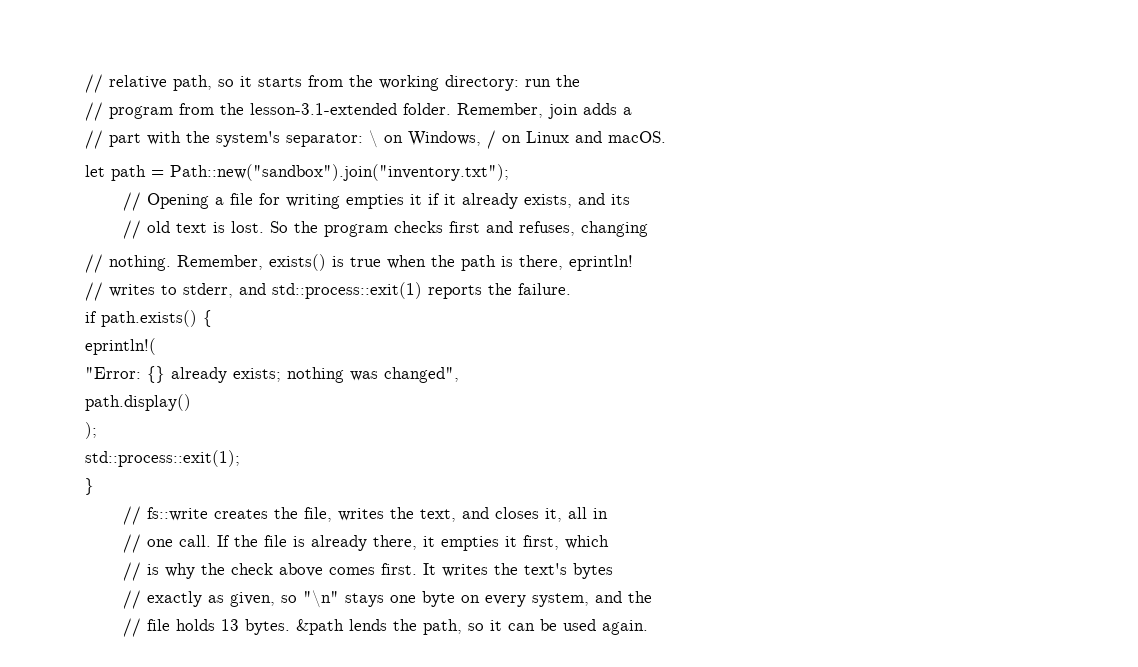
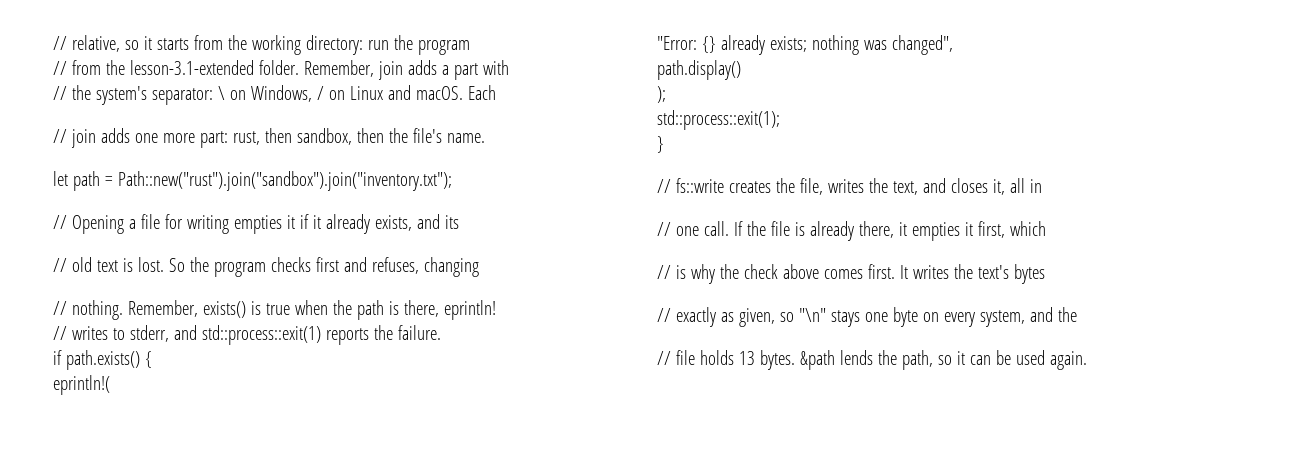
- // relative path, so it starts from the working directory: run the
- // program from the lesson-3.1-extended folder.
+ // relative, so it starts from the working directory: run the program
+ // from the lesson-3.1-extended folder.
- Remember, join adds a
- // part with the system's separator: \ on Windows, / on Linux and macOS.
+ Remember, join adds a part with
+ // the system's separator: \ on Windows, / on Linux and macOS. Each
+ // join adds one more part: rust, then sandbox, then the file's name.
- let path = Path::new("sandbox").join("inventory.txt");
+ let path = Path::new("rust").join("sandbox").join("inventory.txt");

